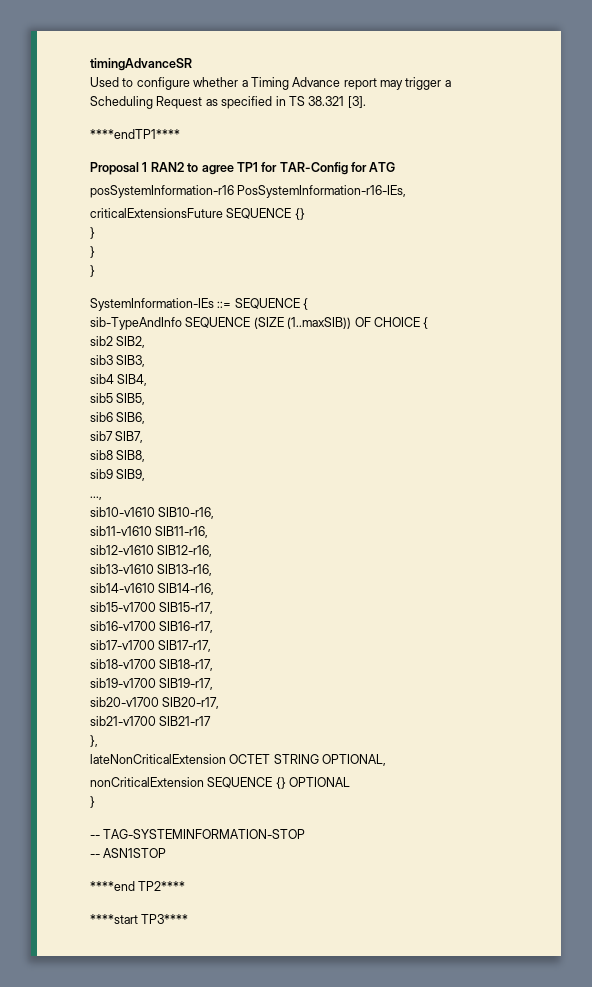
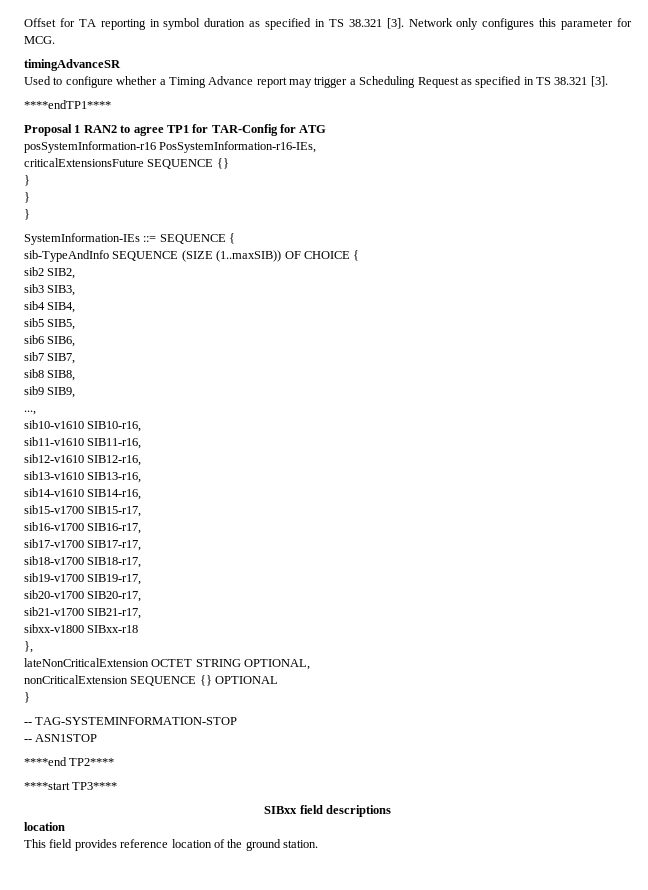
+ Offset for TA reporting in symbol duration as specified in TS 38.321 [3]. Network only configures this parameter for MCG.
- sib21-v1700 SIB21-r17
+ sib21-v1700 SIB21-r17,
+ sibxx-v1800 SIBxx-r18
+ SIBxx field descriptions
+ location
+ This field provides reference location of the ground station.

